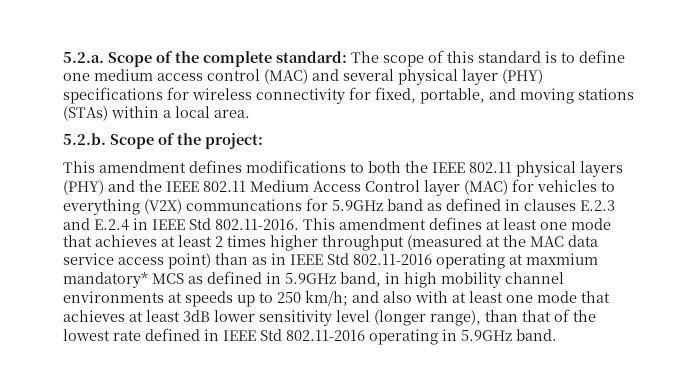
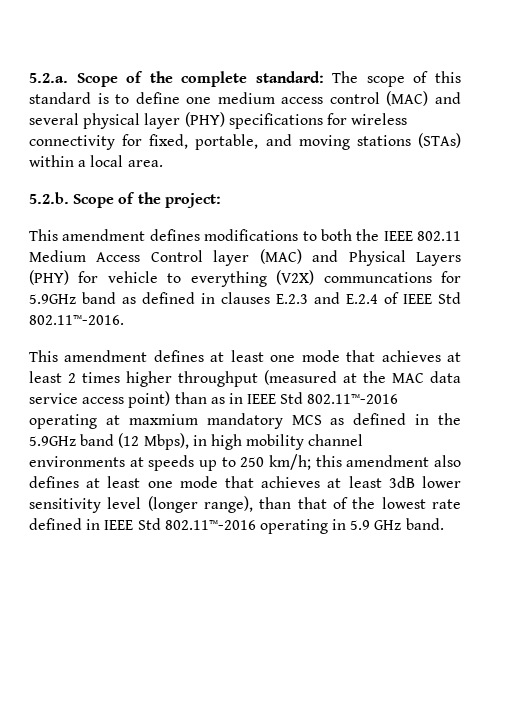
- This amendment defines modifications to both the IEEE 802.11 physical layers (PHY) and the IEEE 802.11 Medium Access Control layer (MAC) for vehicles to everything (V2X) communcations for 5.9GHz band as defined in clauses E.2.3 and E.2.4 in IEEE Std 802.11-2016. This amendment defines at least one mode that achieves at least 2 times higher throughput (measured at the MAC data service access point) than as in IEEE Std 802.11-2016 operating at maxmium mandatory* MCS as defined in 5.9GHz band, in high mobility channel environments at speeds up to 250 km/h;
+ This amendment defines modifications to both the IEEE 802.11 Medium Access Control layer (MAC) and Physical Layers (PHY) for vehicle to everything (V2X) communcations for 5.9GHz band as defined in clauses E.2.3 and E.2.4 of IEEE Std 802.11™-2016.
+ This amendment defines at least one mode that achieves at least 2 times higher throughput (measured at the MAC data service access point) than as in IEEE Std 802.11™-2016 operating at maxmium mandatory MCS as defined in the 5.9GHz band (12 Mbps), in high mobility channel environments at speeds up to 250 km/h;
- and also with at least one mode that achieves at least 3dB lower sensitivity level (longer range), than that of the lowest rate defined in IEEE Std 802.11-2016 operating in 5.9GHz band.
+ this amendment also defines at least one mode that achieves at least 3dB lower sensitivity level (longer range), than that of the lowest rate defined in IEEE Std 802.11™-2016 operating in 5.9 GHz band.

